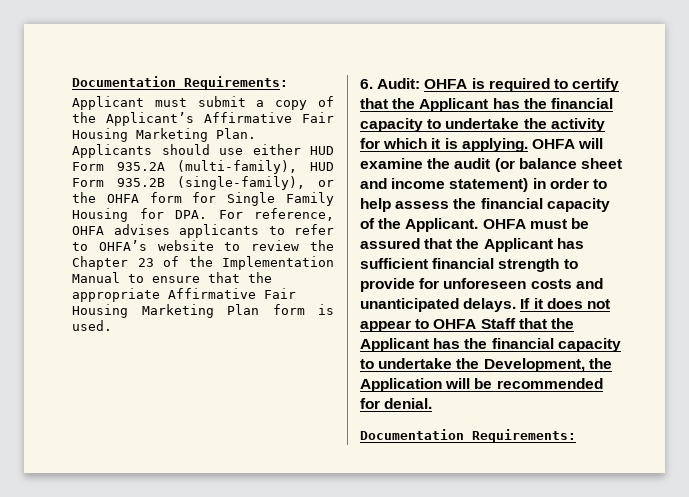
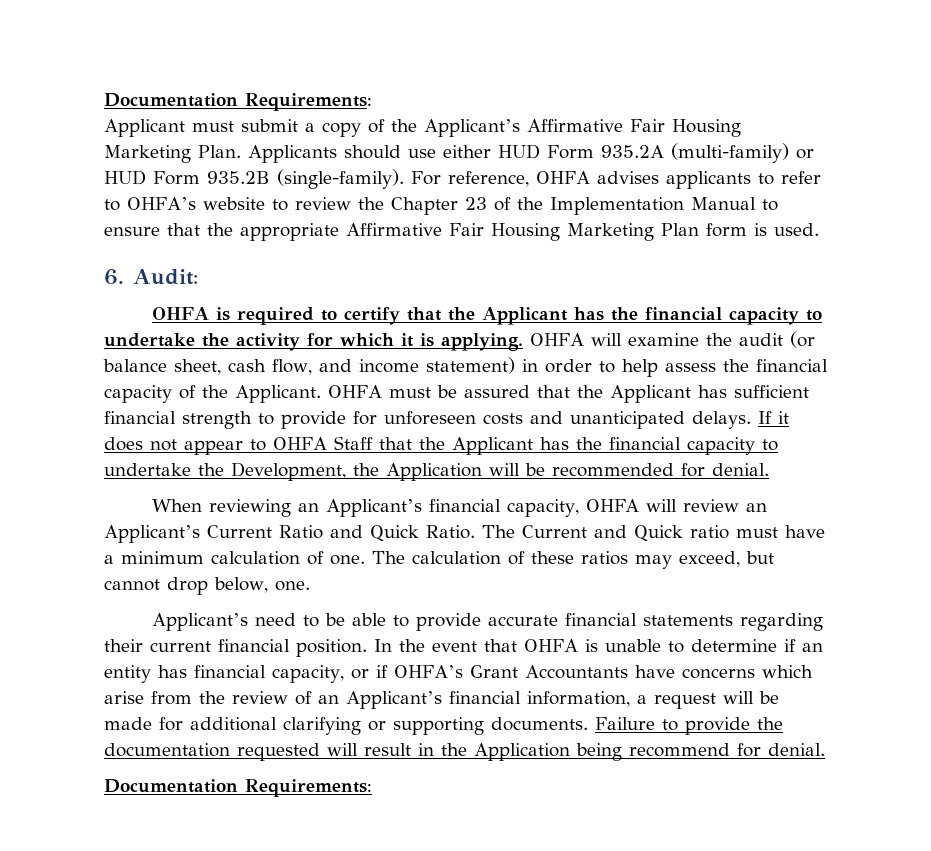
- Applicants should use either HUD Form 935.2A (multi-family), HUD Form 935.2B (single-family), or the OHFA form for Single Family Housing for DPA. For reference, OHFA advises applicants to refer to OHFA’s website to review the Chapter 23 of the Implementation Manual to ensure that the appropriate Affirmative Fair Housing Marketing Plan form is used.
+ Applicants should use either HUD Form 935.2A (multi-family) or HUD Form 935.2B (single-family). For reference, OHFA advises applicants to refer to OHFA’s website to review the Chapter 23 of the Implementation Manual to ensure that the appropriate Affirmative Fair Housing Marketing Plan form is used.
- 6. Audit: OHFA is required to certify that the Applicant has the financial capacity to undertake the activity for which it is applying.
+ 6. Audit:
+ OHFA is required to certify that the Applicant has the financial capacity to undertake the activity for which it is applying.
- OHFA will examine the audit (or balance sheet and income statement) in order to help assess the financial capacity of the Applicant.
+ OHFA will examine the audit (or balance sheet, cash flow, and income statement) in order to help assess the financial capacity of the Applicant.
+ When reviewing an Applicant’s financial capacity, OHFA will review an Applicant’s Current Ratio and Quick Ratio. The Current and Quick ratio must have a minimum calculation of one. The calculation of these ratios may exceed, but cannot drop below, one.
+ Applicant’s need to be able to provide accurate financial statements regarding their current financial position. In the event that OHFA is unable to determine if an entity has financial capacity, or if OHFA’s Grant Accountants have concerns which arise from the review of an Applicant’s financial information, a request will be made for additional clarifying or supporting documents. Failure to provide the documentation requested will result in the Application being recommend for denial.

